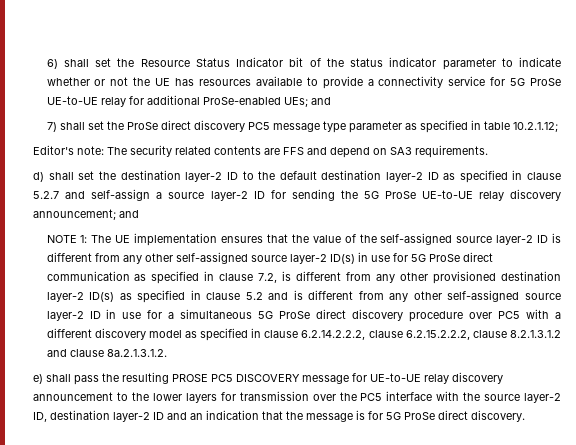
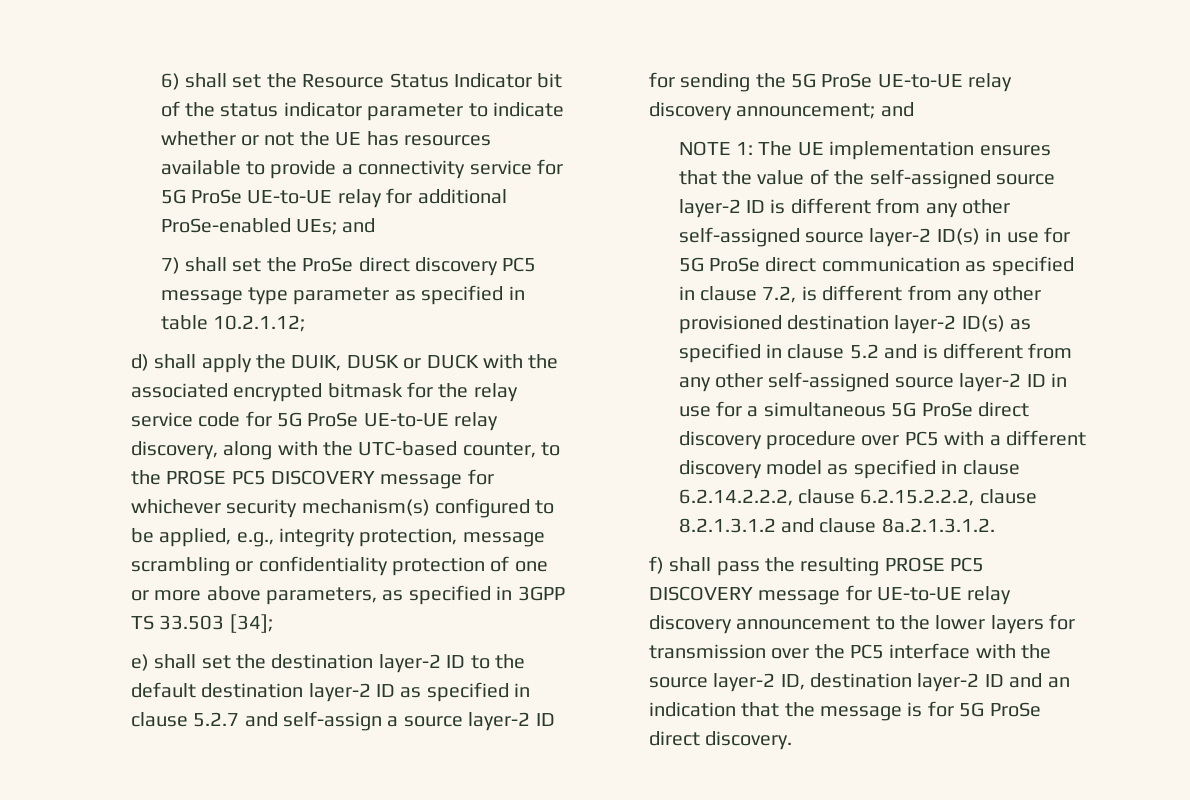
- Editor's note: The security related contents are FFS and depend on SA3 requirements.
- d) shall set the destination layer-2 ID to the default destination layer-2 ID as specified in clause 5.2.7 and self-assign a source layer-2 ID for sending the 5G ProSe UE-to-UE relay discovery announcement; and
+ d) shall apply the DUIK, DUSK or DUCK with the associated encrypted bitmask for the relay service code for 5G ProSe UE-to-UE relay discovery, along with the UTC-based counter, to the PROSE PC5 DISCOVERY message for whichever security mechanism(s) configured to be applied, e.g., integrity protection, message scrambling or confidentiality protection of one or more above parameters, as specified in 3GPP TS 33.503 [34];
+ e) shall set the destination layer-2 ID to the default destination layer-2 ID as specified in clause 5.2.7 and self-assign a source layer-2 ID for sending the 5G ProSe UE-to-UE relay discovery announcement; and
- e) shall pass the resulting PROSE PC5 DISCOVERY message for UE-to-UE relay discovery announcement to the lower layers for transmission over the PC5 interface with the source layer-2 ID, destination layer-2 ID and an indication that the message is for 5G ProSe direct discovery.
+ f) shall pass the resulting PROSE PC5 DISCOVERY message for UE-to-UE relay discovery announcement to the lower layers for transmission over the PC5 interface with the source layer-2 ID, destination layer-2 ID and an indication that the message is for 5G ProSe direct discovery.

